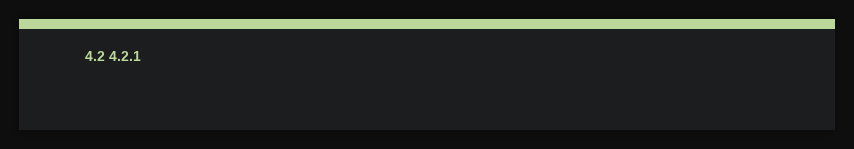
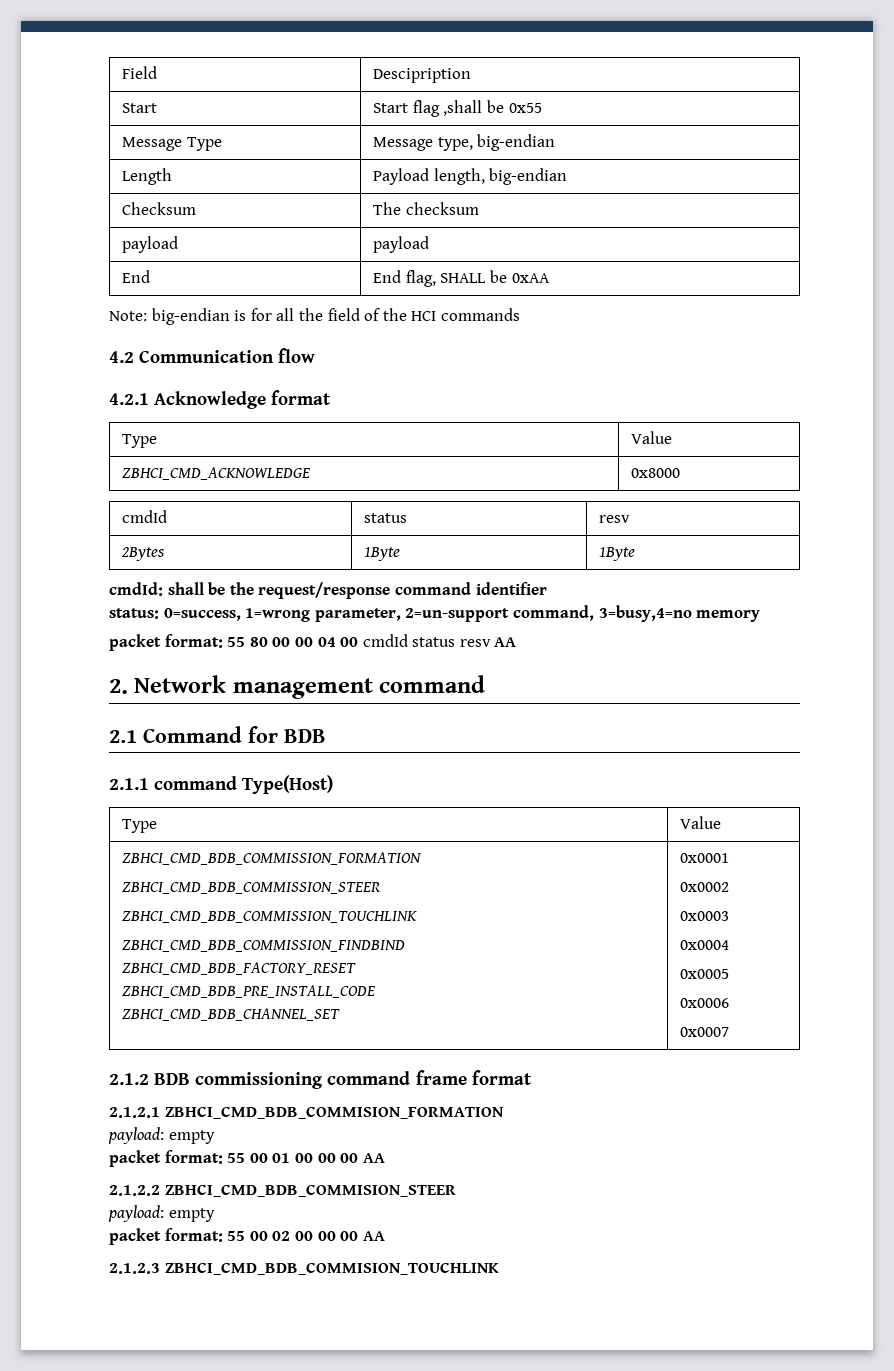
- 4.2 4.2.1
+ Field | Descipription
+ Start | Start flag ,shall be 0x55
+ Message Type | Message type, big-endian
+ Length | Payload length, big-endian
+ Checksum | The checksum
+ payload | payload
+ End | End flag, SHALL be 0xAA
+ Note: big-endian is for all the field of the HCI commands
+ 4.2 Communication flow
+ 4.2.1 Acknowledge format
+ Type | Value
+ ZBHCI_CMD_ACKNOWLEDGE | 0x8000
+ cmdId | status | resv
+ 2Bytes | 1Byte | 1Byte
+ cmdId: shall be the request/response command identifier
+ status: 0=success, 1=wrong parameter, 2=un-support command, 3=busy,4=no memory
+ packet format: 55 80 00 00 04 00 cmdId status resv AA
+ 2. Network management command
+ 2.1 Command for BDB
+ 2.1.1 command Type(Host)
+ Type | Value
+ ZBHCI_CMD_BDB_COMMISSION_FORMATION
+ ZBHCI_CMD_BDB_COMMISSION_STEER
+ ZBHCI_CMD_BDB_COMMISSION_TOUCHLINK
+ ZBHCI_CMD_BDB_COMMISSION_FINDBIND
+ ZBHCI_CMD_BDB_FACTORY_RESET
+ ZBHCI_CMD_BDB_PRE_INSTALL_CODE
+ ZBHCI_CMD_BDB_CHANNEL_SET | 0x0001
+ 0x0002
+ 0x0003
+ 0x0004
+ 0x0005
+ 0x0006
+ 0x0007
+ 2.1.2 BDB commissioning command frame format
+ 2.1.2.1 ZBHCI_CMD_BDB_COMMISION_FORMATION
+ payload: empty
+ packet format: 55 00 01 00 00 00 AA
+ 2.1.2.2 ZBHCI_CMD_BDB_COMMISION_STEER
+ payload: empty
+ packet format: 55 00 02 00 00 00 AA
+ 2.1.2.3 ZBHCI_CMD_BDB_COMMISION_TOUCHLINK

